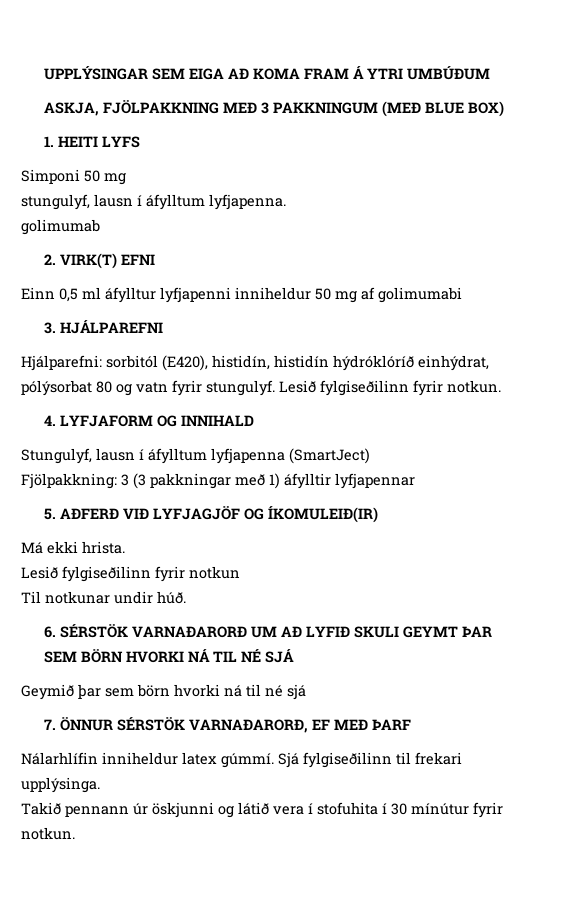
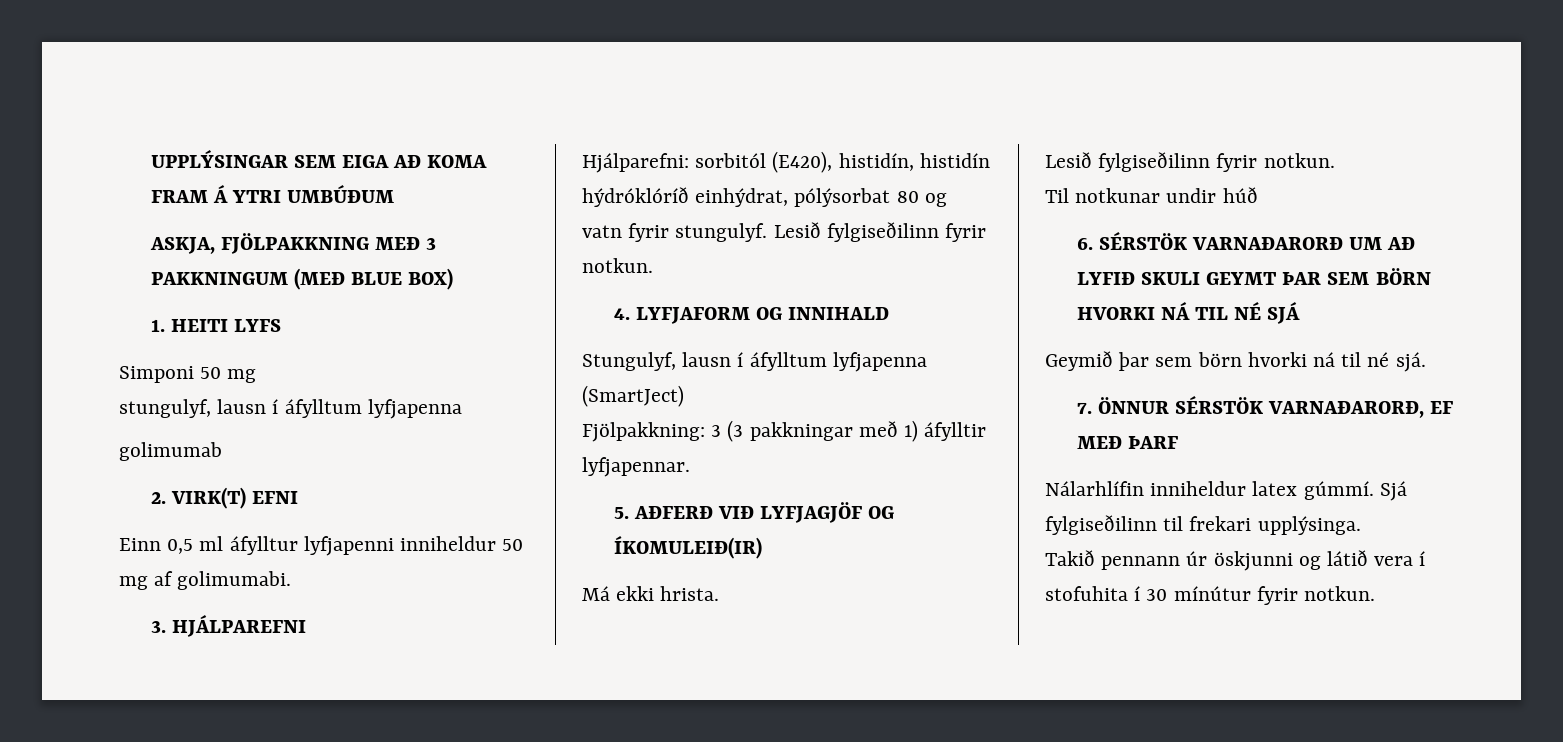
- stungulyf, lausn í áfylltum lyfjapenna.
+ stungulyf, lausn í áfylltum lyfjapenna
- Einn 0,5 ml áfylltur lyfjapenni inniheldur 50 mg af golimumabi
+ Einn 0,5 ml áfylltur lyfjapenni inniheldur 50 mg af golimumabi.
- Fjölpakkning: 3 (3 pakkningar með 1) áfylltir lyfjapennar
+ Fjölpakkning: 3 (3 pakkningar með 1) áfylltir lyfjapennar.
  Má ekki hrista.
- Lesið fylgiseðilinn fyrir notkun
+ Lesið fylgiseðilinn fyrir notkun.
- Til notkunar undir húð.
+ Til notkunar undir húð
- Geymið þar sem börn hvorki ná til né sjá
+ Geymið þar sem börn hvorki ná til né sjá.

